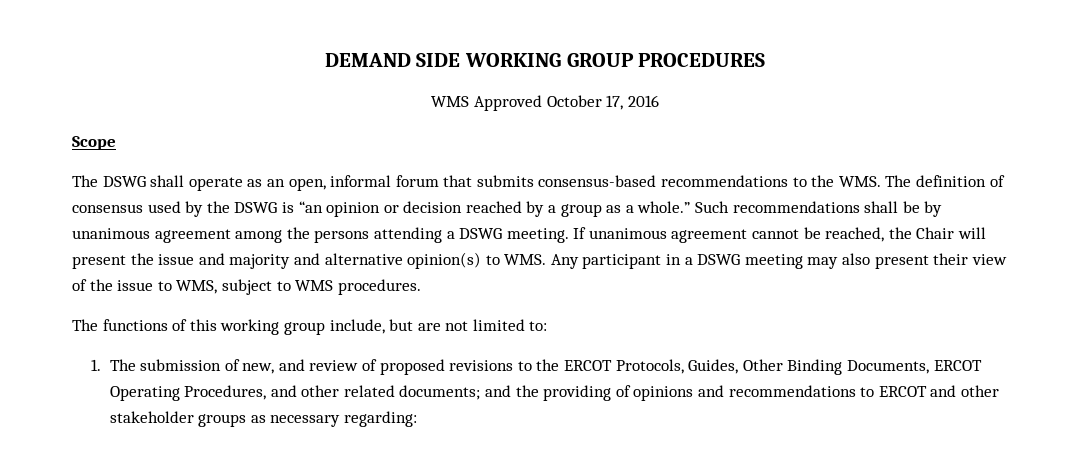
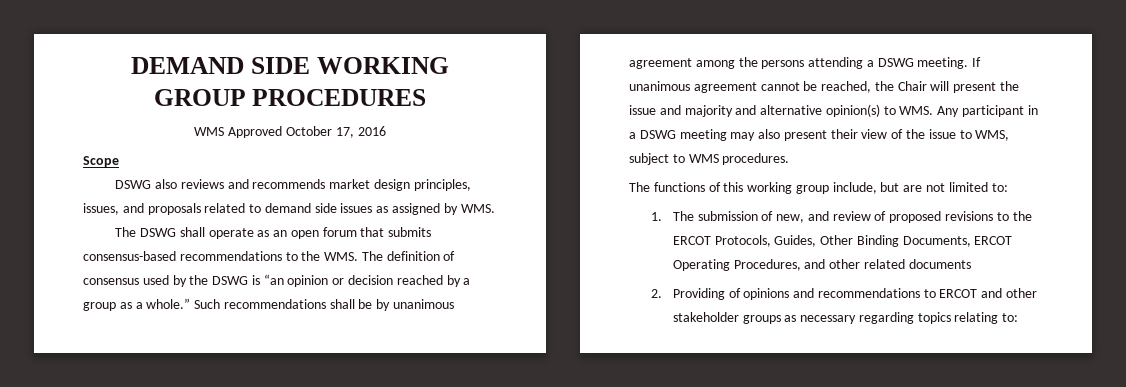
+ DSWG also reviews and recommends market design principles, issues, and proposals related to demand side issues as assigned by WMS.
- The DSWG shall operate as an open, informal forum that submits consensus-based recommendations to the WMS. The definition of consensus used by the DSWG is “an opinion or decision reached by a group as a whole.”
+ The DSWG shall operate as an open forum that submits consensus-based recommendations to the WMS. The definition of consensus used by the DSWG is “an opinion or decision reached by a group as a whole.”
- 1. The submission of new, and review of proposed revisions to the ERCOT Protocols, Guides, Other Binding Documents, ERCOT Operating Procedures, and other related documents; and the providing of opinions and recommendations to ERCOT and other stakeholder groups as necessary regarding:
+ 1. The submission of new, and review of proposed revisions to the ERCOT Protocols, Guides, Other Binding Documents, ERCOT Operating Procedures, and other related documents
+ 2. Providing of opinions and recommendations to ERCOT and other stakeholder groups as necessary regarding topics relating to:

